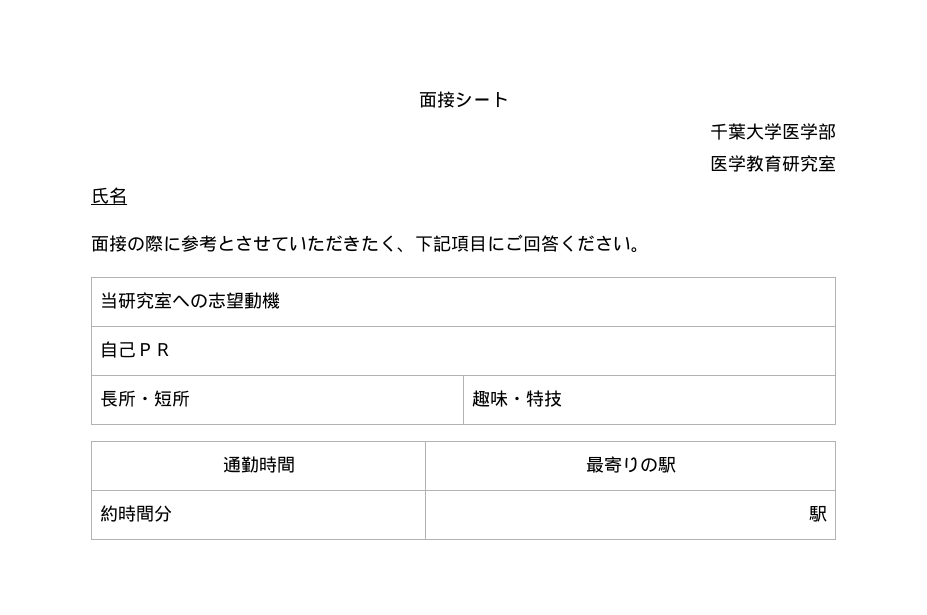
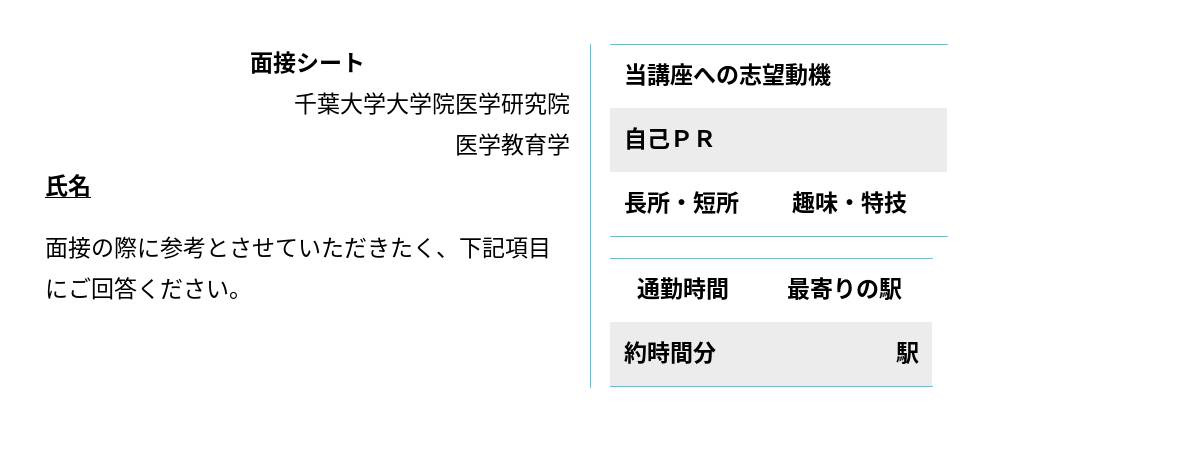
- 千葉大学医学部
+ 千葉大学大学院医学研究院
- 医学教育研究室
+ 医学教育学
- 当研究室への志望動機
+ 当講座への志望動機

